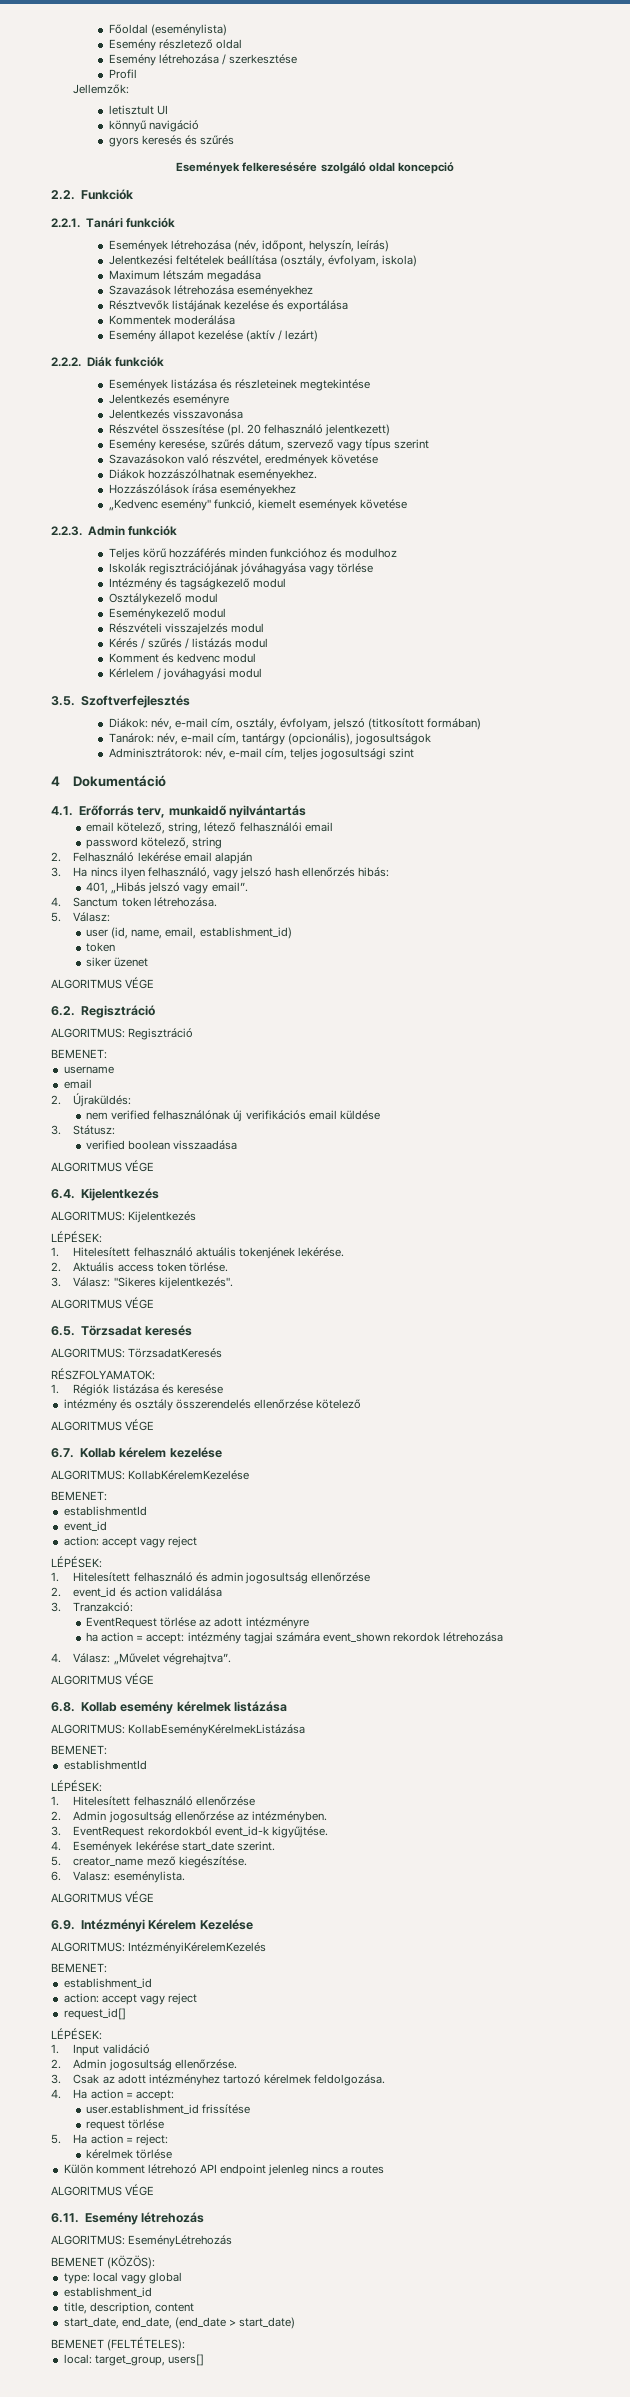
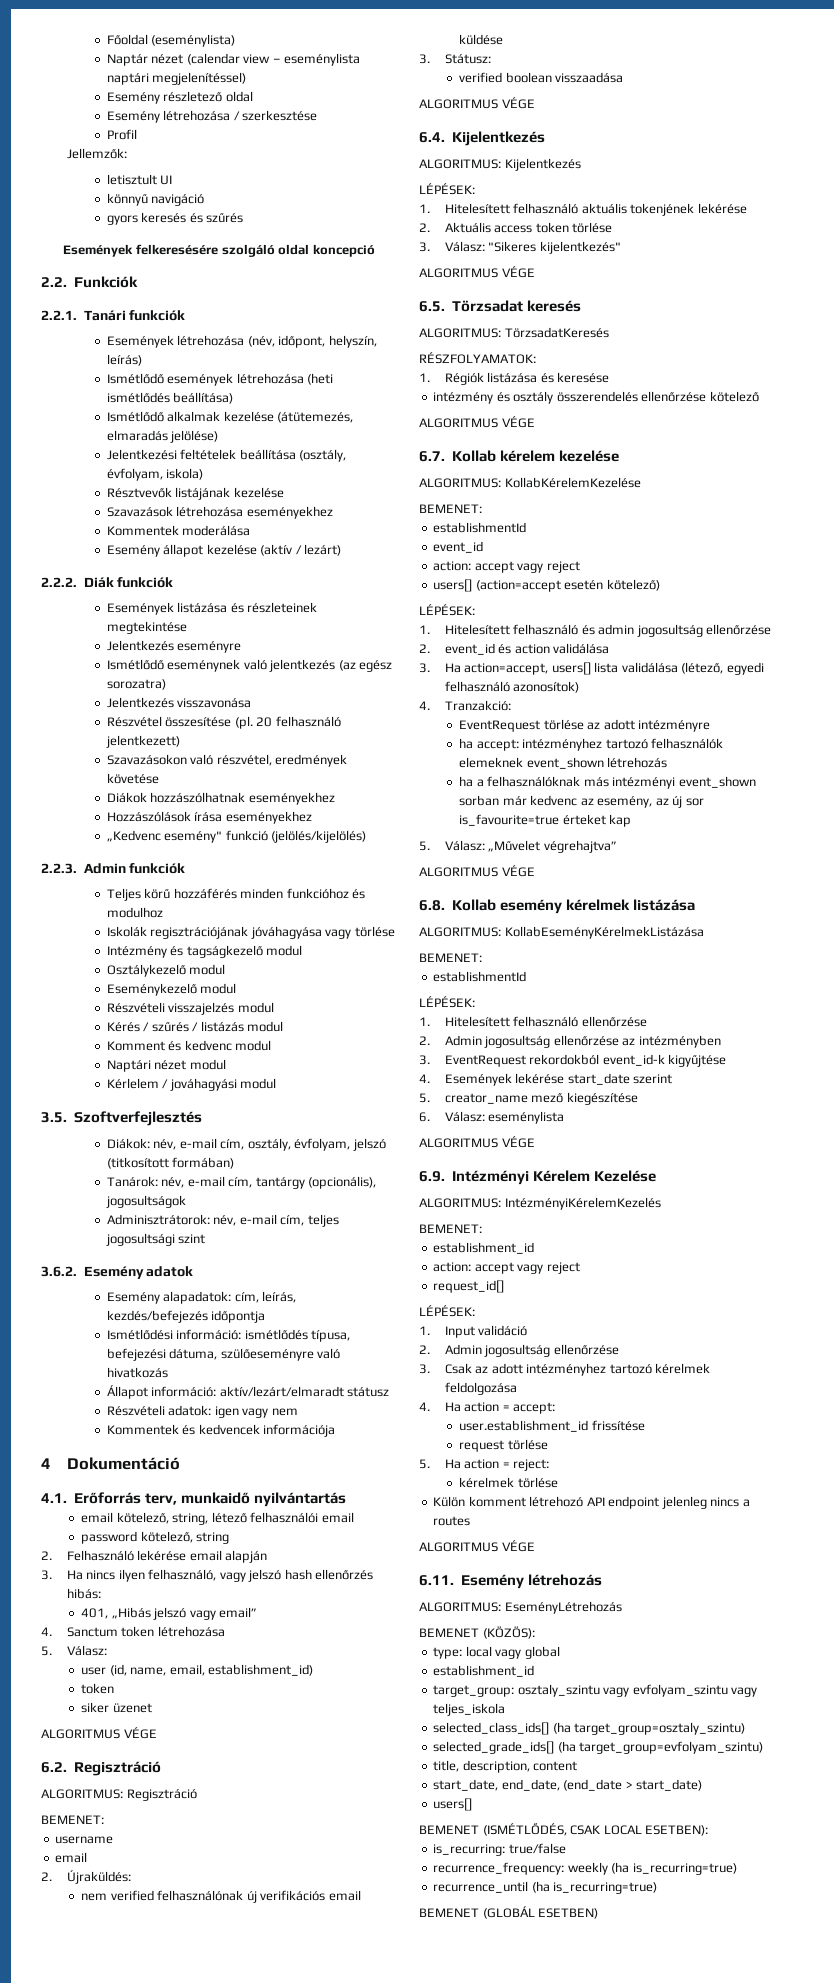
+ Naptár nézet (calendar view – eseménylista naptári megjelenítéssel)
+ Ismétlődő események létrehozása (heti ismétlődés beállítása)
+ Ismétlődő alkalmak kezelése (átütemezés, elmaradás jelölése)
- Maximum létszám megadása
+ Résztvevők listájának kezelése
- Résztvevők listájának kezelése és exportálása
+ Ismétlődő eseménynek való jelentkezés (az egész sorozatra)
- Esemény keresése, szűrés dátum, szervező vagy típus szerint
- Diákok hozzászólhatnak eseményekhez.
+ Diákok hozzászólhatnak eseményekhez
- „Kedvenc esemény" funkció, kiemelt események követése
+ „Kedvenc esemény" funkció (jelölés/kijelölés)
+ Naptári nézet modul
+ 3.6.2. Esemény adatok
+ Esemény alapadatok: cím, leírás, kezdés/befejezés időpontja
+ Ismétlődési információ: ismétlődés típusa, befejezési dátuma, szülőeseményre való hivatkozás
+ Állapot információ: aktív/lezárt/elmaradt státusz
+ Részvételi adatok: igen vagy nem
+ Kommentek és kedvencek információja
- 401, „Hibás jelszó vagy email”.
+ 401, „Hibás jelszó vagy email”
- 4. Sanctum token létrehozása.
+ 4. Sanctum token létrehozása
- 1. Hitelesített felhasználó aktuális tokenjének lekérése.
+ 1. Hitelesített felhasználó aktuális tokenjének lekérése
- 2. Aktuális access token törlése.
+ 2. Aktuális access token törlése
- 3. Válasz: "Sikeres kijelentkezés".
+ 3. Válasz: "Sikeres kijelentkezés"
+ users[] (action=accept esetén kötelező)
- 3. Tranzakció:
+ 3. Ha action=accept, users[] lista validálása (létező, egyedi felhasználó azonosítok)
+ 4. Tranzakció:
- ha action = accept: intézmény tagjai számára event_shown rekordok létrehozása
- 4. Válasz: „Művelet végrehajtva”.
+ ha accept: intézményhez tartozó felhasználók elemeknek event_shown létrehozás
+ ha a felhasználóknak más intézményi event_shown sorban már kedvenc az esemény, az új sor is_favourite=true érteket kap
+ 5. Válasz: „Művelet végrehajtva”
- 2. Admin jogosultság ellenőrzése az intézményben.
+ 2. Admin jogosultság ellenőrzése az intézményben
- 3. EventRequest rekordokból event_id-k kigyűjtése.
+ 3. EventRequest rekordokból event_id-k kigyűjtése
- 4. Események lekérése start_date szerint.
+ 4. Események lekérése start_date szerint
- 5. creator_name mező kiegészítése.
+ 5. creator_name mező kiegészítése
- 6. Valasz: eseménylista.
+ 6. Válasz: eseménylista
  1. Input validáció
- 2. Admin jogosultság ellenőrzése.
+ 2. Admin jogosultság ellenőrzése
- 3. Csak az adott intézményhez tartozó kérelmek feldolgozása.
+ 3. Csak az adott intézményhez tartozó kérelmek feldolgozása
+ target_group: osztaly_szintu vagy evfolyam_szintu vagy teljes_iskola
+ selected_class_ids[] (ha target_group=osztaly_szintu)
+ selected_grade_ids[] (ha target_group=evfolyam_szintu)
  start_date, end_date, (end_date > start_date)
- BEMENET (FELTÉTELES):
- local: target_group, users[]
+ users[]
+ BEMENET (ISMÉTLŐDÉS, CSAK LOCAL ESETBEN):
+ is_recurring: true/false
+ recurrence_frequency: weekly (ha is_recurring=true)
+ recurrence_until (ha is_recurring=true)
+ BEMENET (GLOBÁL ESETBEN)

